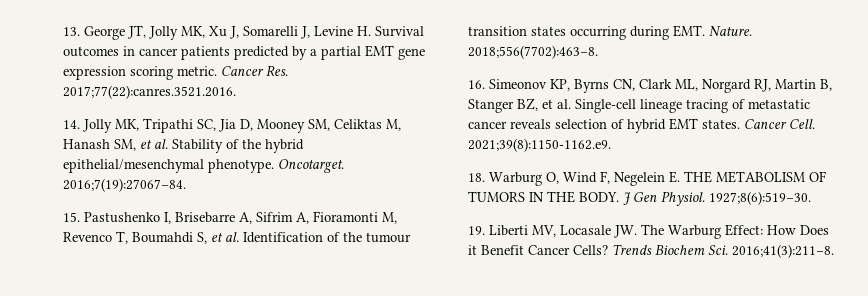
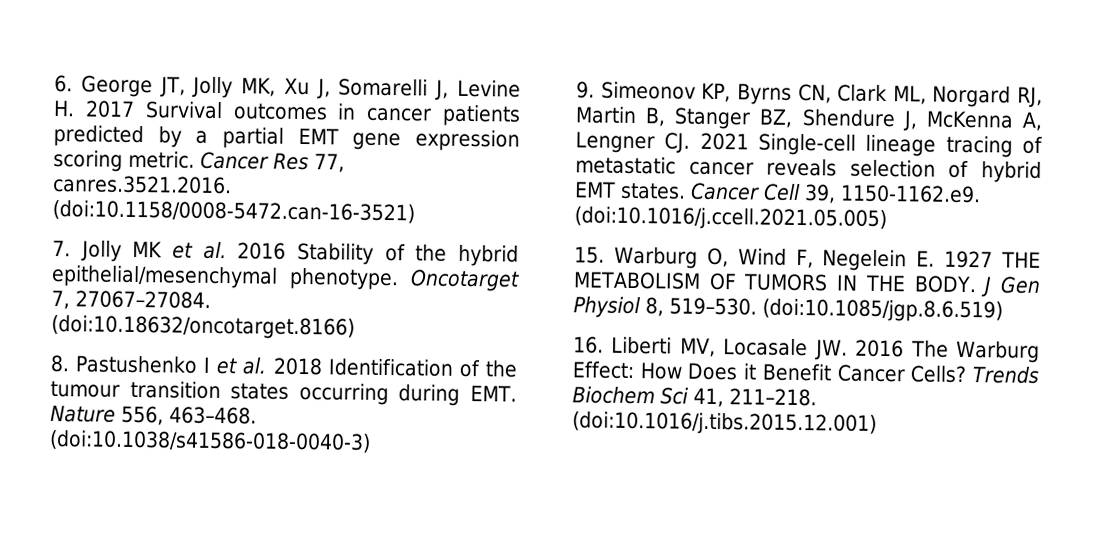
- 13. George JT, Jolly MK, Xu J, Somarelli J, Levine H. Survival outcomes in cancer patients predicted by a partial EMT gene expression scoring metric.
+ 6. George JT, Jolly MK, Xu J, Somarelli J, Levine H. 2017 Survival outcomes in cancer patients predicted by a partial EMT gene expression scoring metric.
- Cancer Res. 2017;77(22):canres.3521.2016.
- 14. Jolly MK, Tripathi SC, Jia D, Mooney SM, Celiktas M, Hanash SM, et al. Stability of the hybrid epithelial/mesenchymal phenotype.
+ Cancer Res 77, canres.3521.2016. (doi:10.1158/0008-5472.can-16-3521)
+ 7. Jolly MK et al. 2016 Stability of the hybrid epithelial/mesenchymal phenotype.
- Oncotarget. 2016;7(19):27067–84.
- 15. Pastushenko I, Brisebarre A, Sifrim A, Fioramonti M, Revenco T, Boumahdi S, et al. Identification of the tumour transition states occurring during EMT. Nature. 2018;556(7702):463–8.
- 16. Simeonov KP, Byrns CN, Clark ML, Norgard RJ, Martin B, Stanger BZ, et al. Single-cell lineage tracing of metastatic cancer reveals selection of hybrid EMT states.
+ Oncotarget 7, 27067–27084. (doi:10.18632/oncotarget.8166)
+ 8. Pastushenko I et al. 2018 Identification of the tumour transition states occurring during EMT. Nature 556, 463–468. (doi:10.1038/s41586-018-0040-3)
+ 9. Simeonov KP, Byrns CN, Clark ML, Norgard RJ, Martin B, Stanger BZ, Shendure J, McKenna A, Lengner CJ. 2021 Single-cell lineage tracing of metastatic cancer reveals selection of hybrid EMT states.
- Cancer Cell. 2021;39(8):1150-1162.e9.
- 18. Warburg O, Wind F, Negelein E. THE METABOLISM OF TUMORS IN THE BODY.
+ Cancer Cell 39, 1150-1162.e9. (doi:10.1016/j.ccell.2021.05.005)
+ 15. Warburg O, Wind F, Negelein E. 1927 THE METABOLISM OF TUMORS IN THE BODY.
- J Gen Physiol. 1927;8(6):519–30.
- 19. Liberti MV, Locasale JW. The Warburg Effect: How Does it Benefit Cancer Cells?
+ J Gen Physiol 8, 519–530. (doi:10.1085/jgp.8.6.519)
+ 16. Liberti MV, Locasale JW. 2016 The Warburg Effect: How Does it Benefit Cancer Cells?
- Trends Biochem Sci. 2016;41(3):211–8.
+ Trends Biochem Sci 41, 211–218. (doi:10.1016/j.tibs.2015.12.001)

